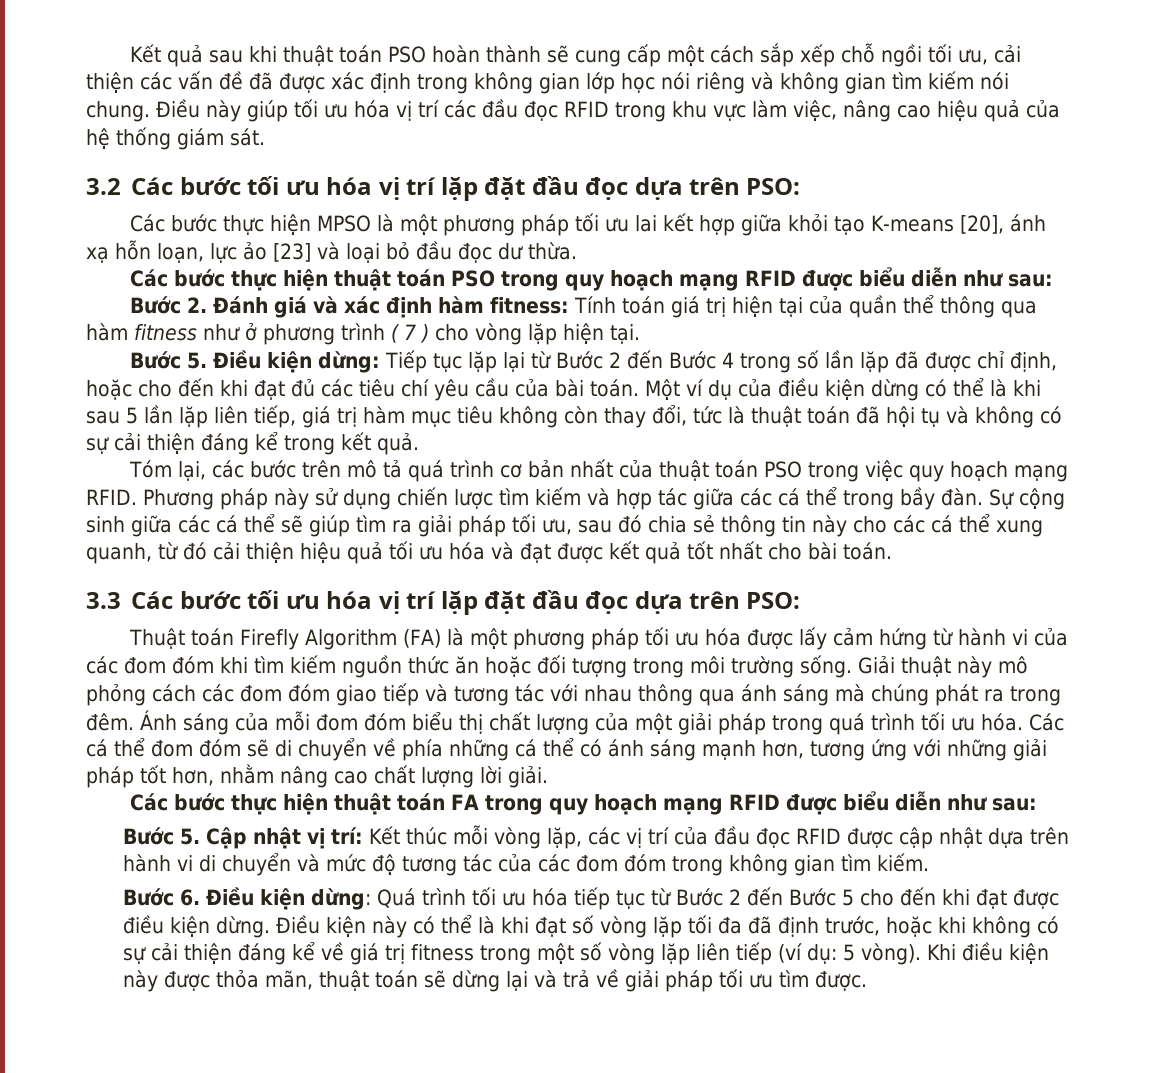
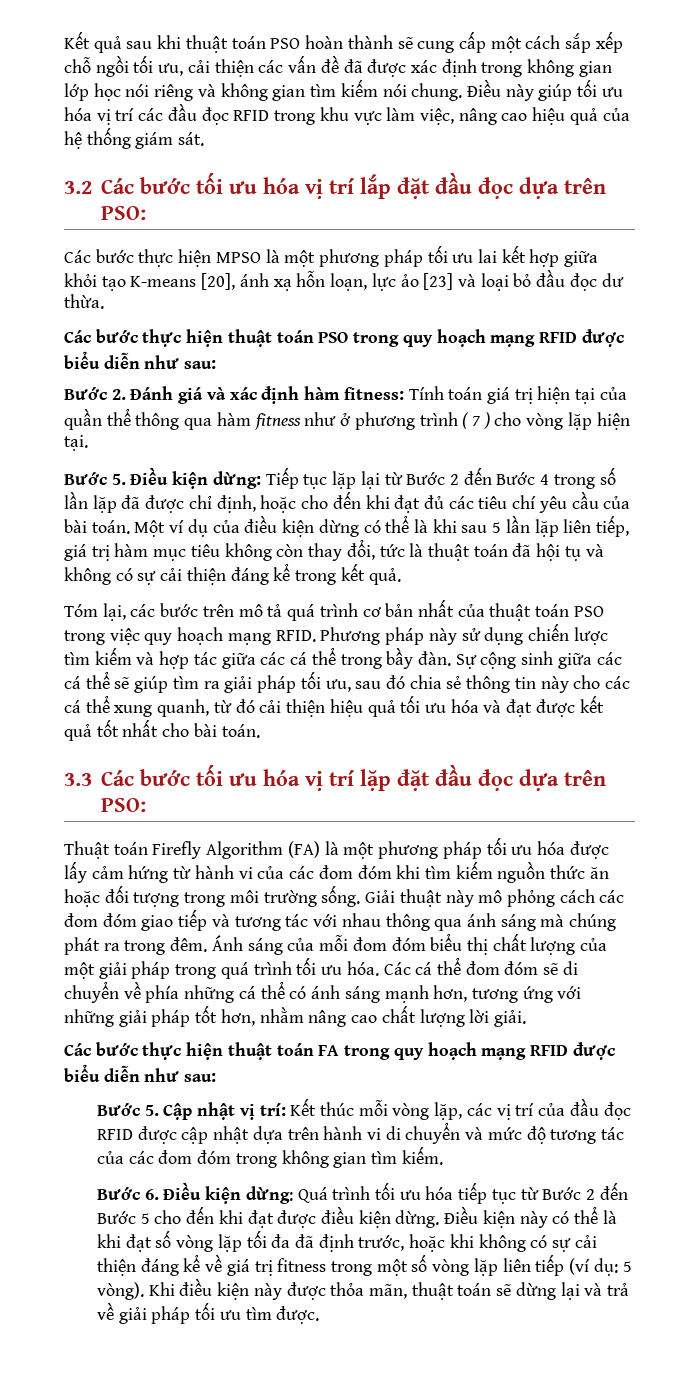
- 3.2 Các bước tối ưu hóa vị trí lặp đặt đầu đọc dựa trên PSO:
+ 3.2 Các bước tối ưu hóa vị trí lắp đặt đầu đọc dựa trên PSO:

